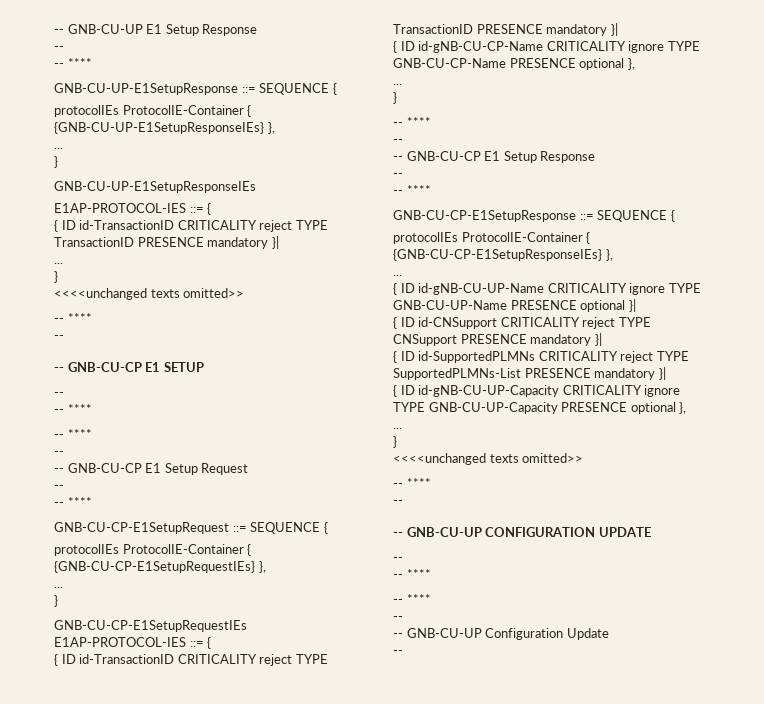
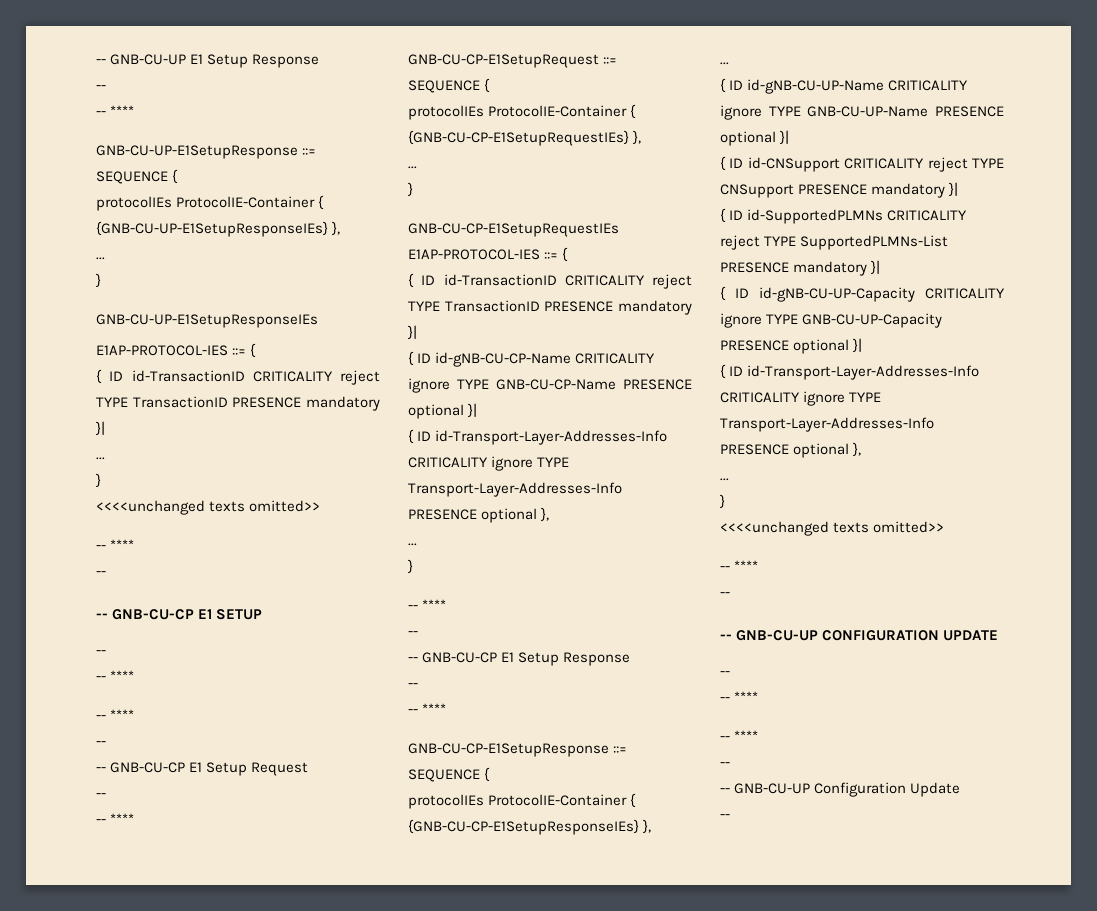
- { ID id-gNB-CU-CP-Name CRITICALITY ignore TYPE GNB-CU-CP-Name PRESENCE optional },
+ { ID id-gNB-CU-CP-Name CRITICALITY ignore TYPE GNB-CU-CP-Name PRESENCE optional }|
+ { ID id-Transport-Layer-Addresses-Info CRITICALITY ignore TYPE Transport-Layer-Addresses-Info PRESENCE optional },
- { ID id-gNB-CU-UP-Capacity CRITICALITY ignore TYPE GNB-CU-UP-Capacity PRESENCE optional },
+ { ID id-gNB-CU-UP-Capacity CRITICALITY ignore TYPE GNB-CU-UP-Capacity PRESENCE optional }|
+ { ID id-Transport-Layer-Addresses-Info CRITICALITY ignore TYPE Transport-Layer-Addresses-Info PRESENCE optional },

